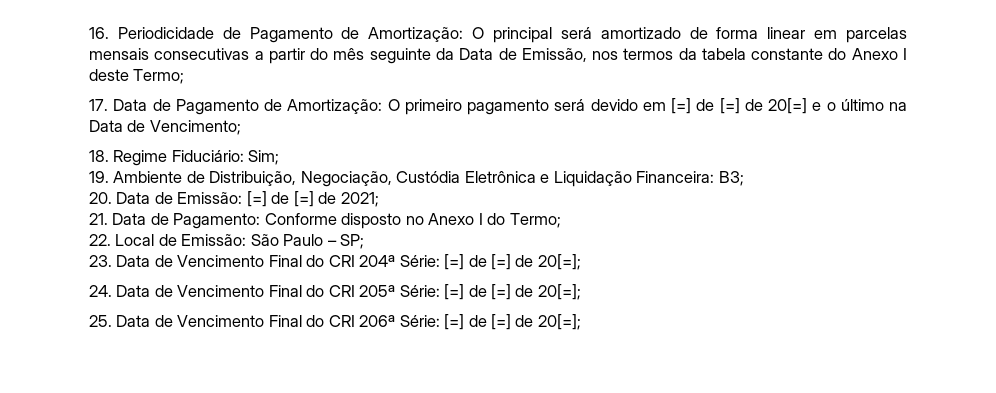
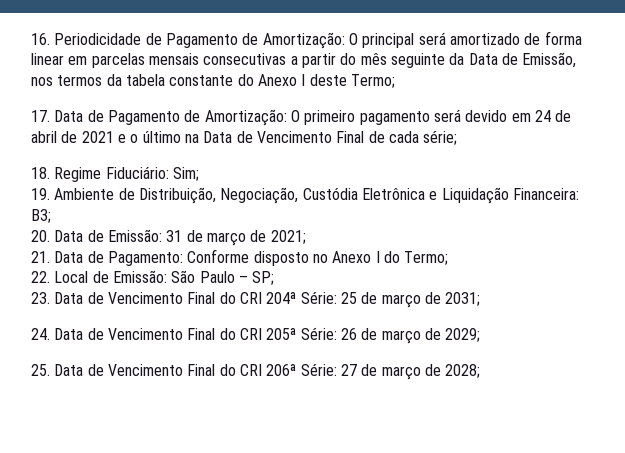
- 17. Data de Pagamento de Amortização: O primeiro pagamento será devido em [=] de [=] de 20[=] e o último na Data de Vencimento;
+ 17. Data de Pagamento de Amortização: O primeiro pagamento será devido em 24 de abril de 2021 e o último na Data de Vencimento Final de cada série;
- 20. Data de Emissão: [=] de [=] de 2021;
+ 20. Data de Emissão: 31 de março de 2021;
- 23. Data de Vencimento Final do CRI 204ª Série: [=] de [=] de 20[=];
+ 23. Data de Vencimento Final do CRI 204ª Série: 25 de março de 2031;
- 24. Data de Vencimento Final do CRI 205ª Série: [=] de [=] de 20[=];
+ 24. Data de Vencimento Final do CRI 205ª Série: 26 de março de 2029;
- 25. Data de Vencimento Final do CRI 206ª Série: [=] de [=] de 20[=];
+ 25. Data de Vencimento Final do CRI 206ª Série: 27 de março de 2028;

